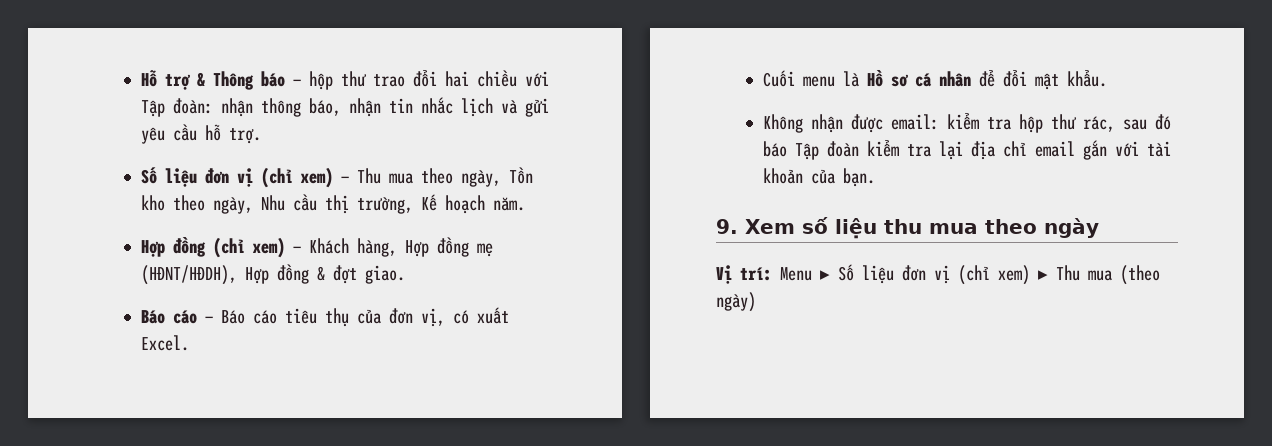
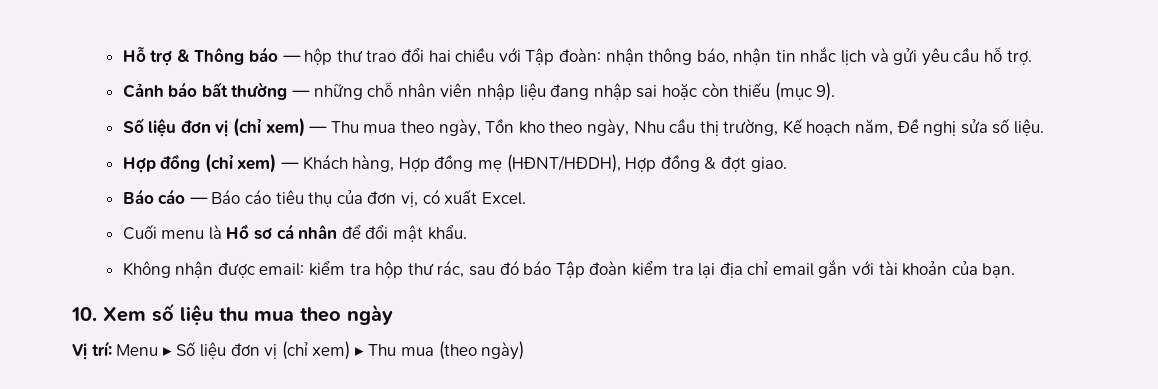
+ Cảnh báo bất thường — những chỗ nhân viên nhập liệu đang nhập sai hoặc còn thiếu (mục 9).
- Số liệu đơn vị (chỉ xem) — Thu mua theo ngày, Tồn kho theo ngày, Nhu cầu thị trường, Kế hoạch năm.
+ Số liệu đơn vị (chỉ xem) — Thu mua theo ngày, Tồn kho theo ngày, Nhu cầu thị trường, Kế hoạch năm, Đề nghị sửa số liệu.
- 9. Xem số liệu thu mua theo ngày
+ 10. Xem số liệu thu mua theo ngày

